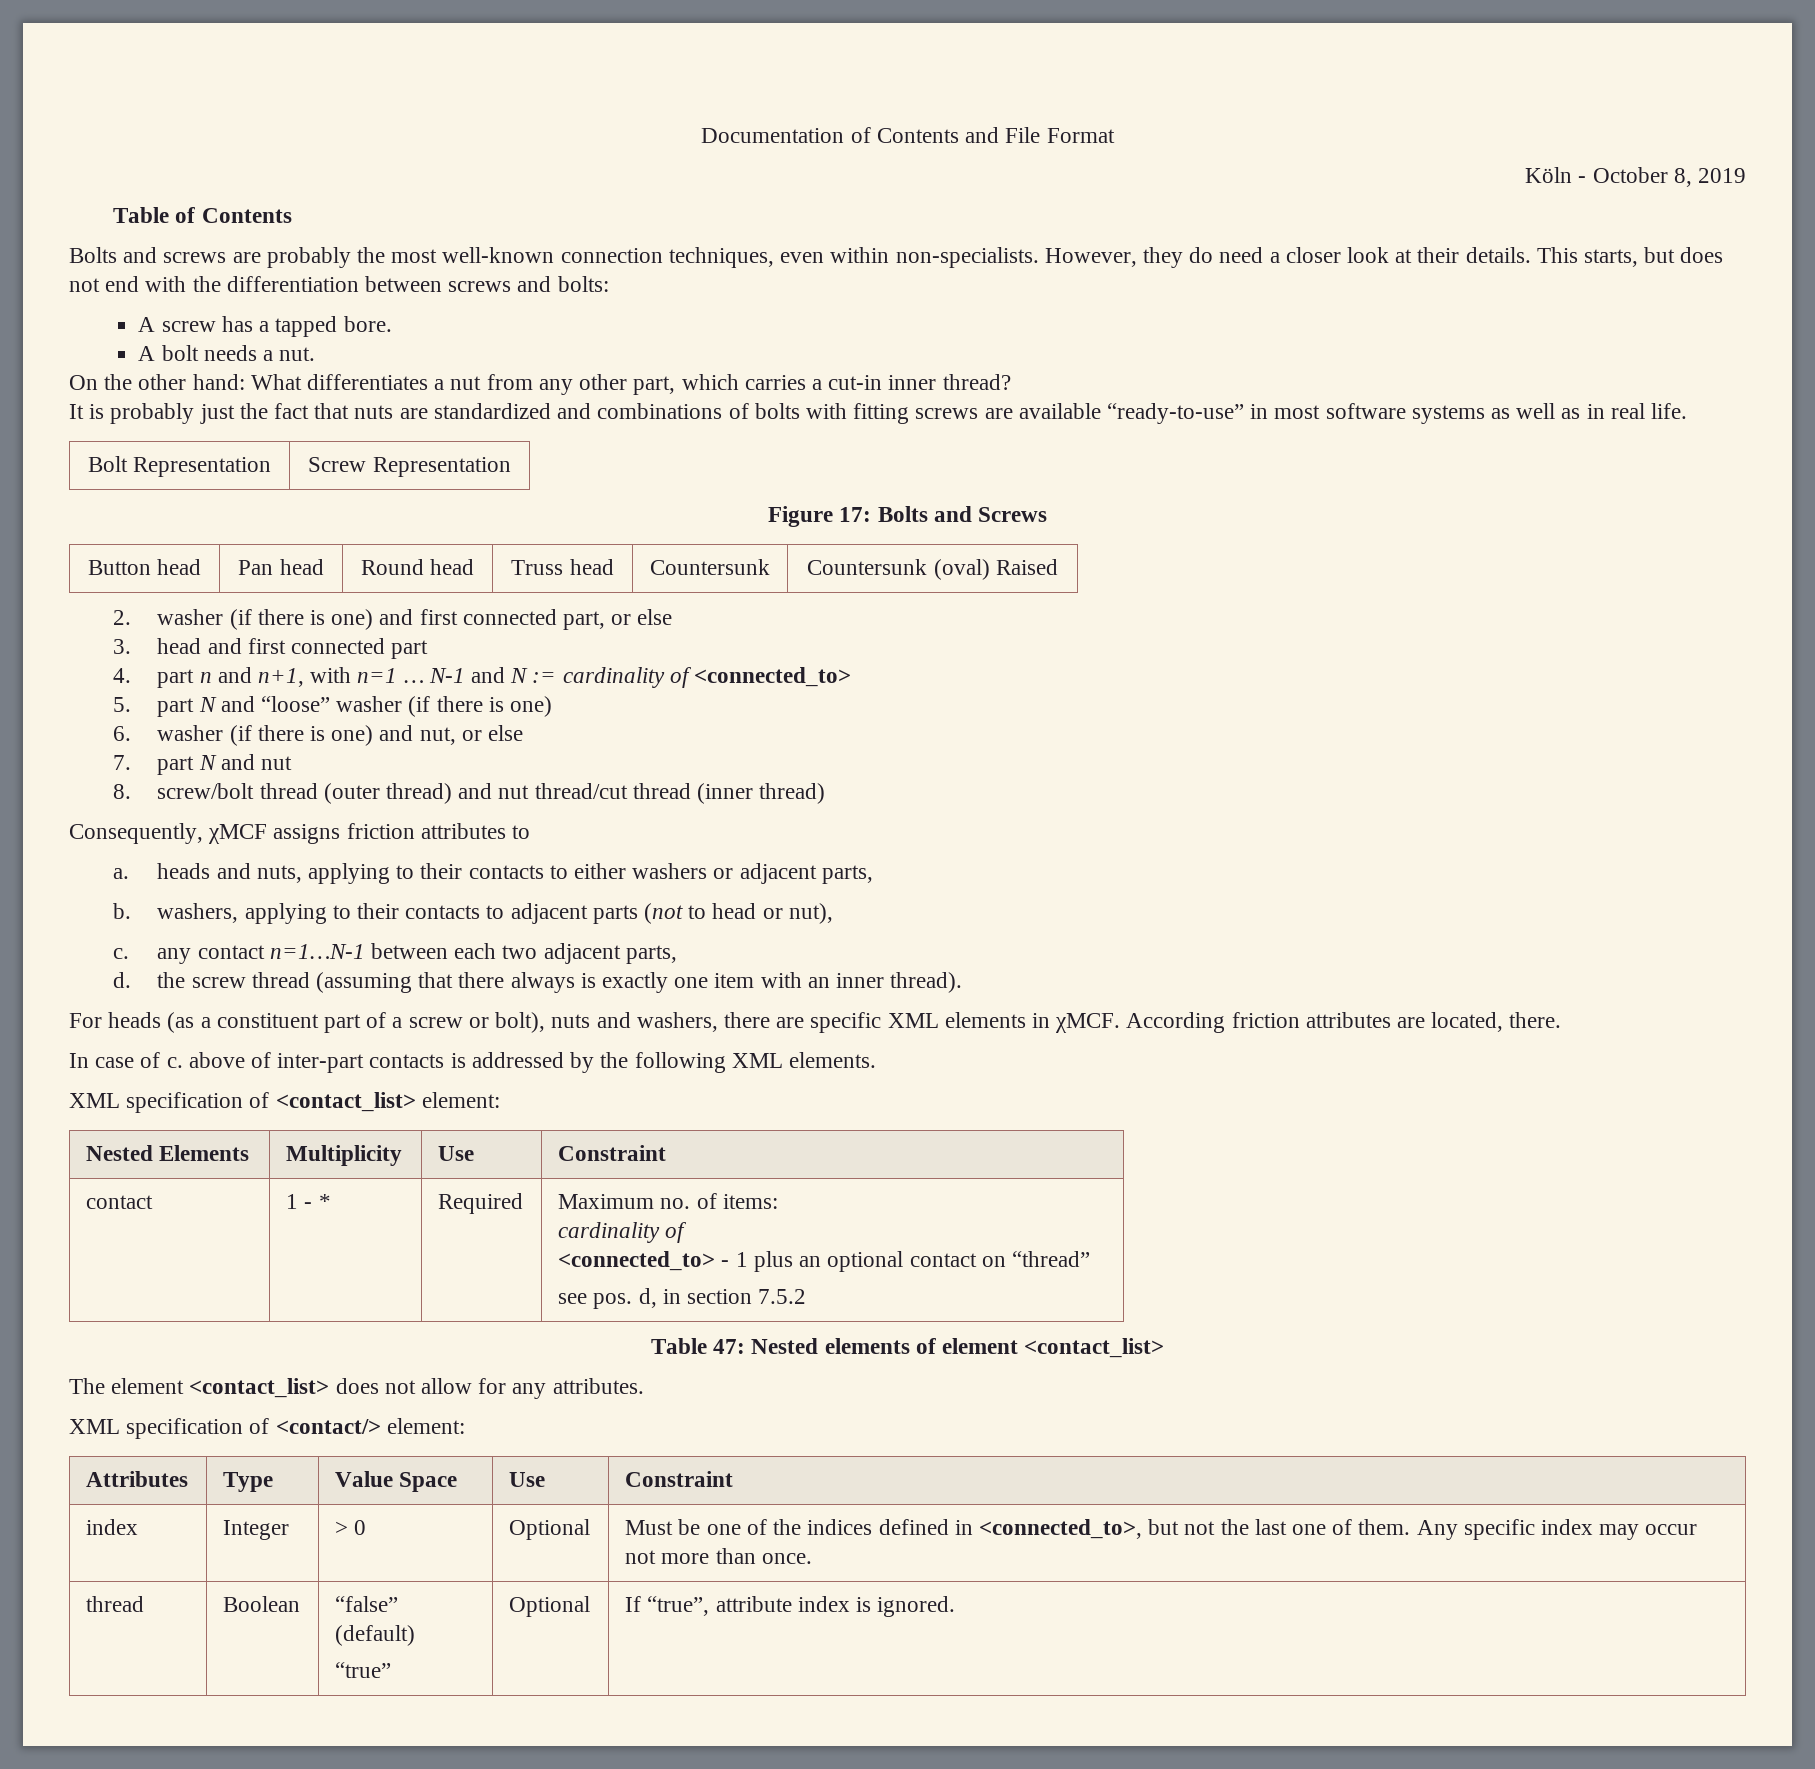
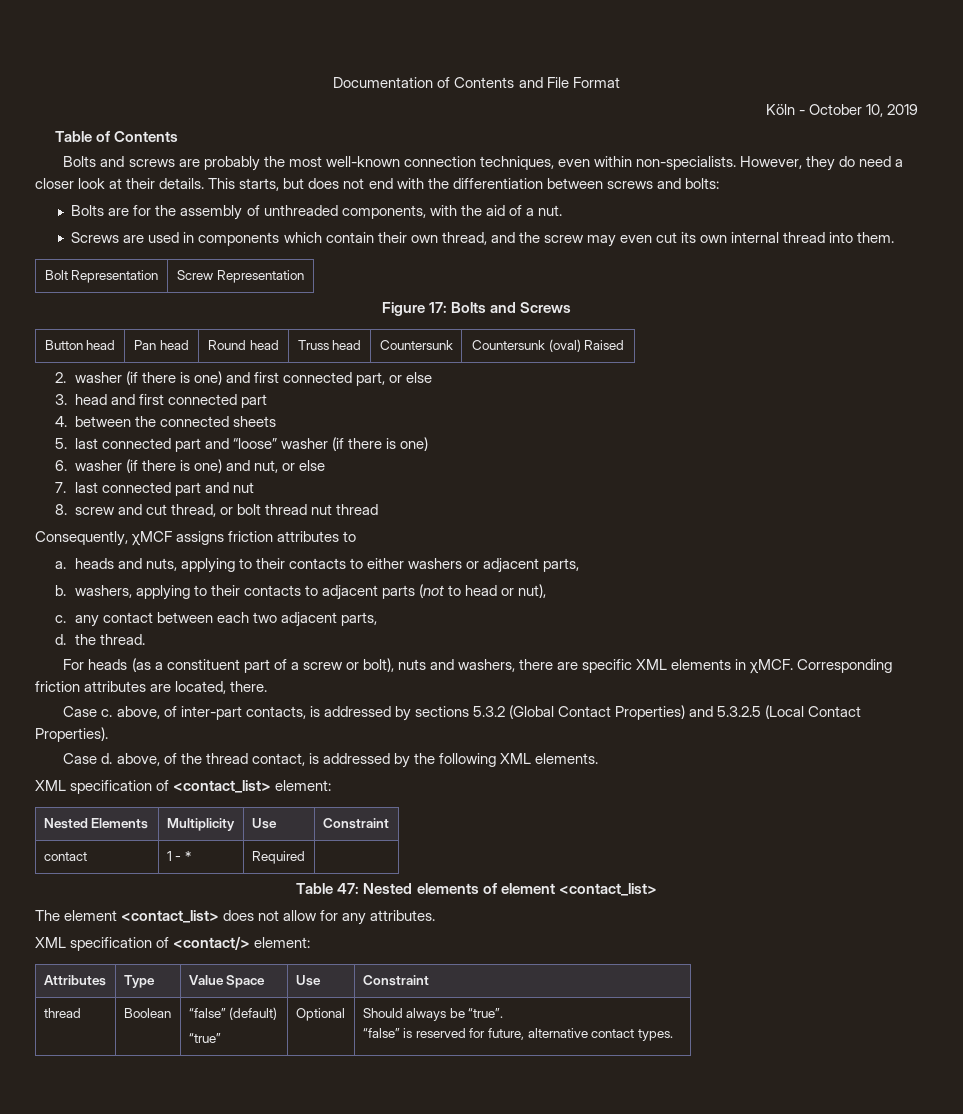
- Köln - October 8, 2019
+ Köln - October 10, 2019
- A screw has a tapped bore.
- A bolt needs a nut.
- On the other hand: What differentiates a nut from any other part, which carries a cut-in inner thread?
- It is probably just the fact that nuts are standardized and combinations of bolts with fitting screws are available “ready-to-use” in most software systems as well as in real life.
+ Bolts are for the assembly of unthreaded components, with the aid of a nut.
+ Screws are used in components which contain their own thread, and the screw may even cut its own internal thread into them.
- 4. part n and n+1, with n=1 … N-1 and N := cardinality of <connected_to>
- 5. part N and “loose” washer (if there is one)
+ 4. between the connected sheets
+ 5. last connected part and “loose” washer (if there is one)
- 7. part N and nut
+ 7. last connected part and nut
- 8. screw/bolt thread (outer thread) and nut thread/cut thread (inner thread)
+ 8. screw and cut thread, or bolt thread nut thread
- c. any contact n=1…N-1 between each two adjacent parts,
+ c. any contact between each two adjacent parts,
- d. the screw thread (assuming that there always is exactly one item with an inner thread).
+ d. the thread.
- According friction attributes are located, there.
+ Corresponding friction attributes are located, there.
- In case of c. above of inter-part contacts is addressed by the following XML elements.
+ Case c. above, of inter-part contacts, is addressed by sections 5.3.2 (Global Contact Properties) and 5.3.2.5 (Local Contact Properties).
+ Case d. above, of the thread contact, is addressed by the following XML elements.
- contact | 1 - * | Required | Maximum no. of items:
- cardinality of
- <connected_to> - 1 plus an optional contact on “thread”
- see pos. d, in section 7.5.2
+ contact | 1 - * | Required |
- index | Integer | > 0 | Optional | Must be one of the indices defined in <connected_to>, but not the last one of them. Any specific index may occur not more than once.
  thread | Boolean | “false” (default)
- “true” | Optional | If “true”, attribute index is ignored.
+ “true” | Optional | Should always be “true”.
+ “false” is reserved for future, alternative contact types.

